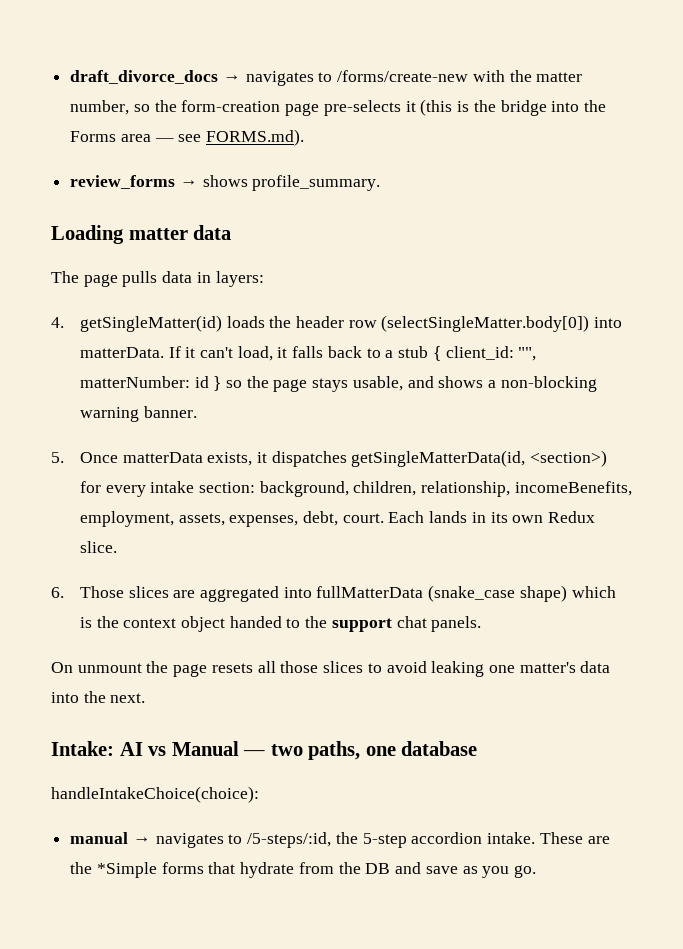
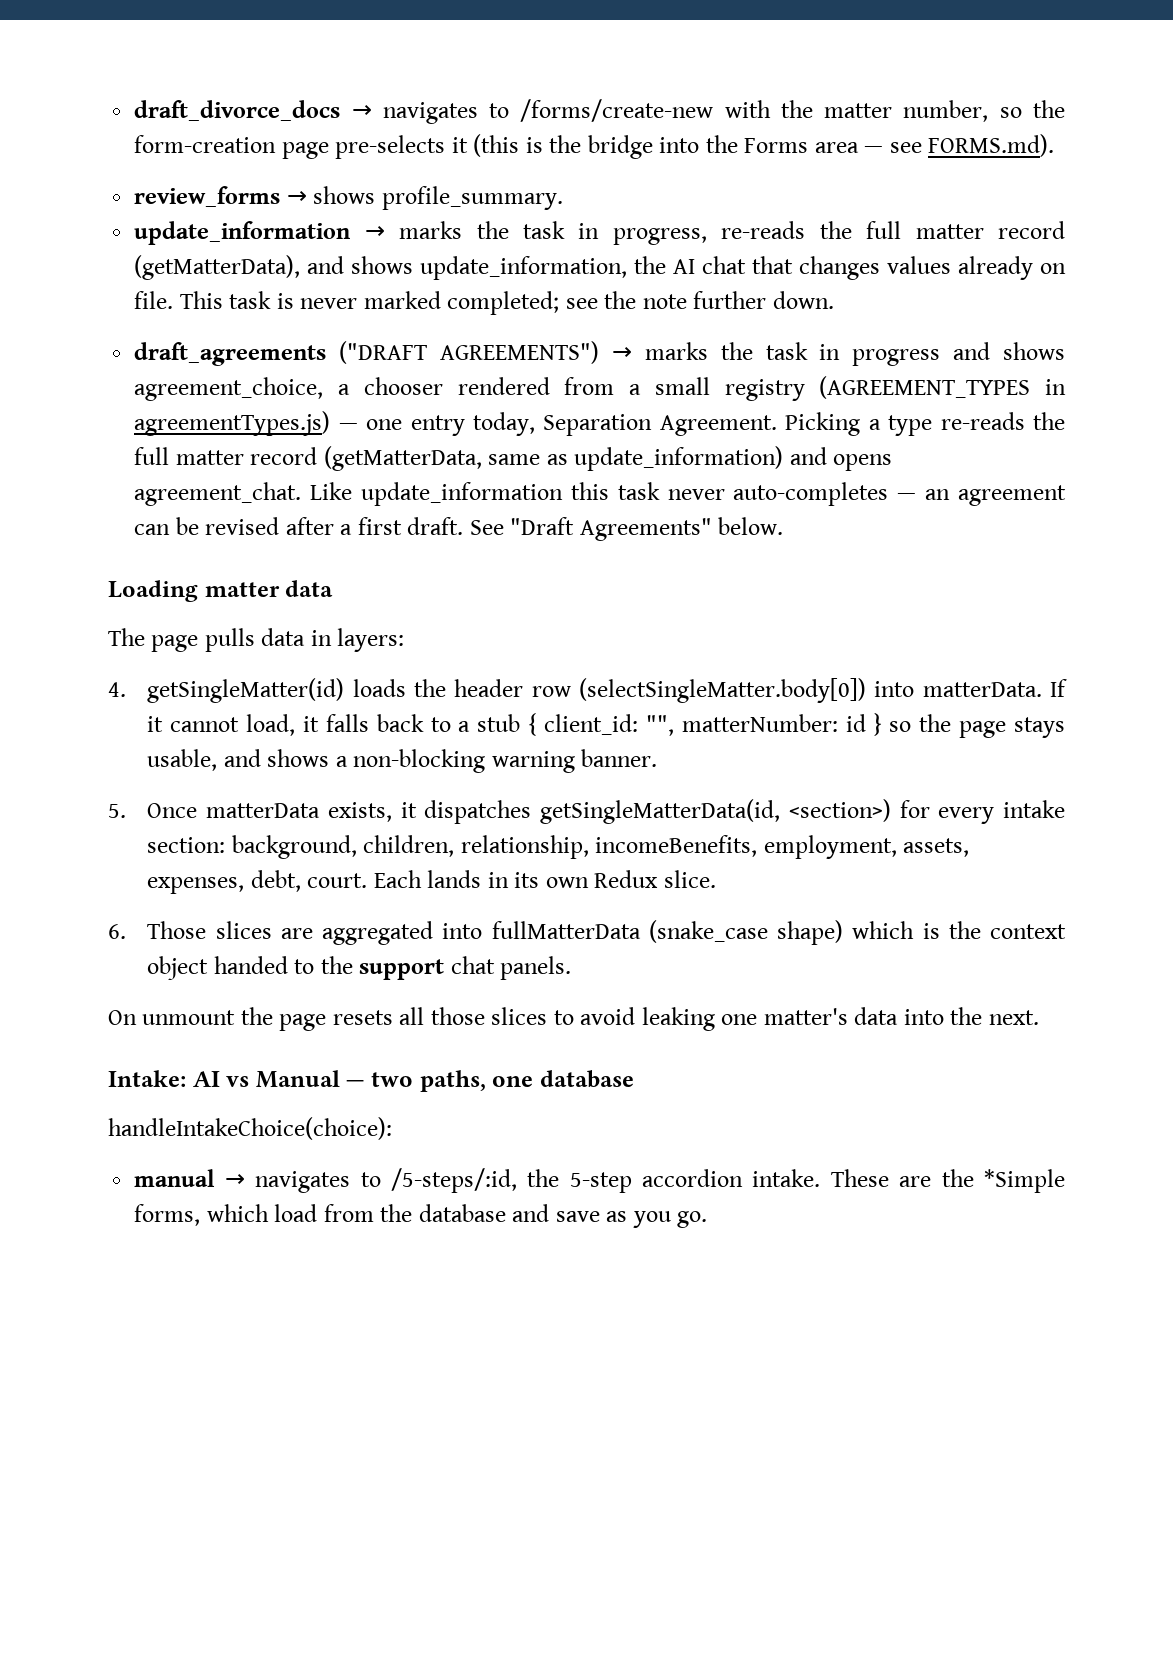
+ update_information → marks the task in progress, re-reads the full matter record (getMatterData), and shows update_information, the AI chat that changes values already on file. This task is never marked completed; see the note further down.
+ draft_agreements ("DRAFT AGREEMENTS") → marks the task in progress and shows agreement_choice, a chooser rendered from a small registry (AGREEMENT_TYPES in agreementTypes.js) — one entry today, Separation Agreement. Picking a type re-reads the full matter record (getMatterData, same as update_information) and opens agreement_chat. Like update_information this task never auto-completes — an agreement can be revised after a first draft. See "Draft Agreements" below.
- If it can't load, it falls back to a stub { client_id: "", matterNumber: id } so the page stays usable, and shows a non-blocking warning banner.
+ If it cannot load, it falls back to a stub { client_id: "", matterNumber: id } so the page stays usable, and shows a non-blocking warning banner.
- These are the *Simple forms that hydrate from the DB and save as you go.
+ These are the *Simple forms, which load from the database and save as you go.

